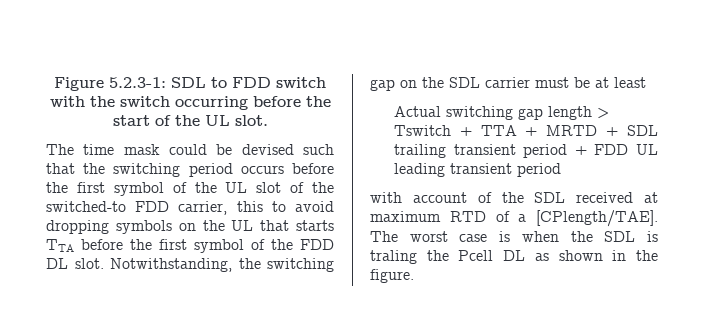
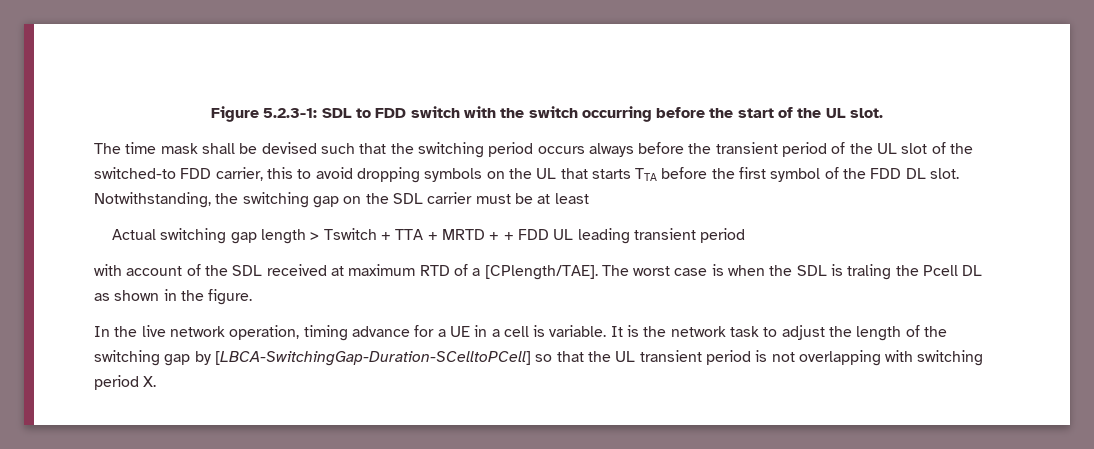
- The time mask could be devised such that the switching period occurs before the first symbol of the UL slot of the switched-to FDD carrier, this to avoid dropping symbols on the UL that starts TTA before the first symbol of the FDD DL slot.
+ The time mask shall be devised such that the switching period occurs always before the transient period of the UL slot of the switched-to FDD carrier, this to avoid dropping symbols on the UL that starts TTA before the first symbol of the FDD DL slot.
- Actual switching gap length > Tswitch + TTA + MRTD + SDL trailing transient period + FDD UL leading transient period
+ Actual switching gap length > Tswitch + TTA + MRTD + + FDD UL leading transient period
+ In the live network operation, timing advance for a UE in a cell is variable. It is the network task to adjust the length of the switching gap by [LBCA-SwitchingGap-Duration-SCelltoPCell] so that the UL transient period is not overlapping with switching period X.

